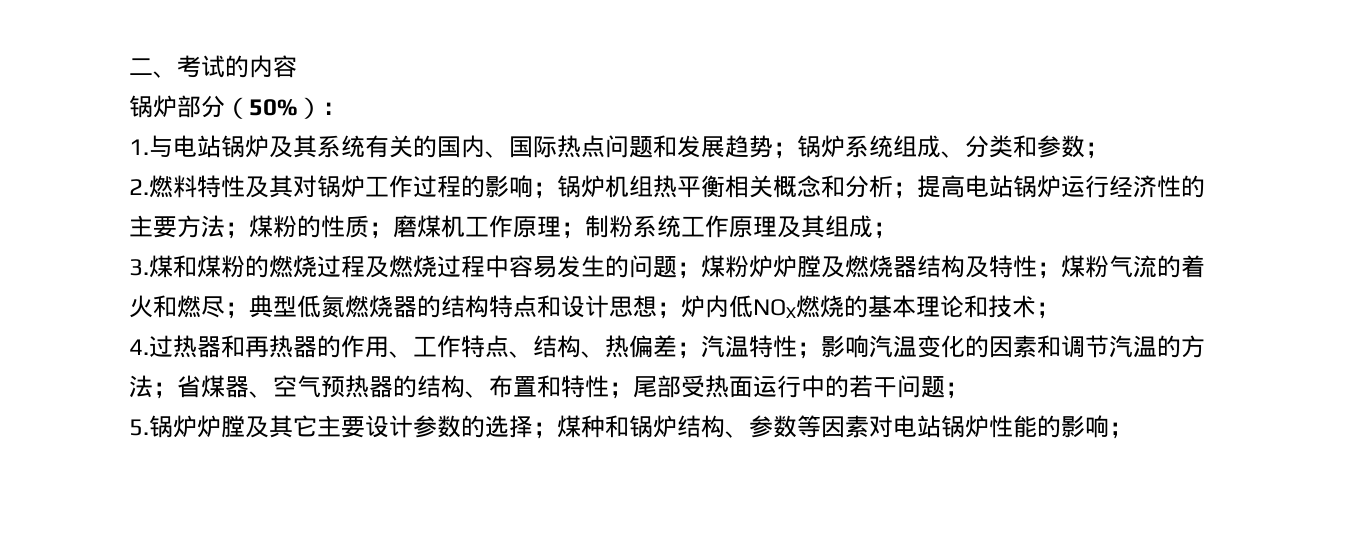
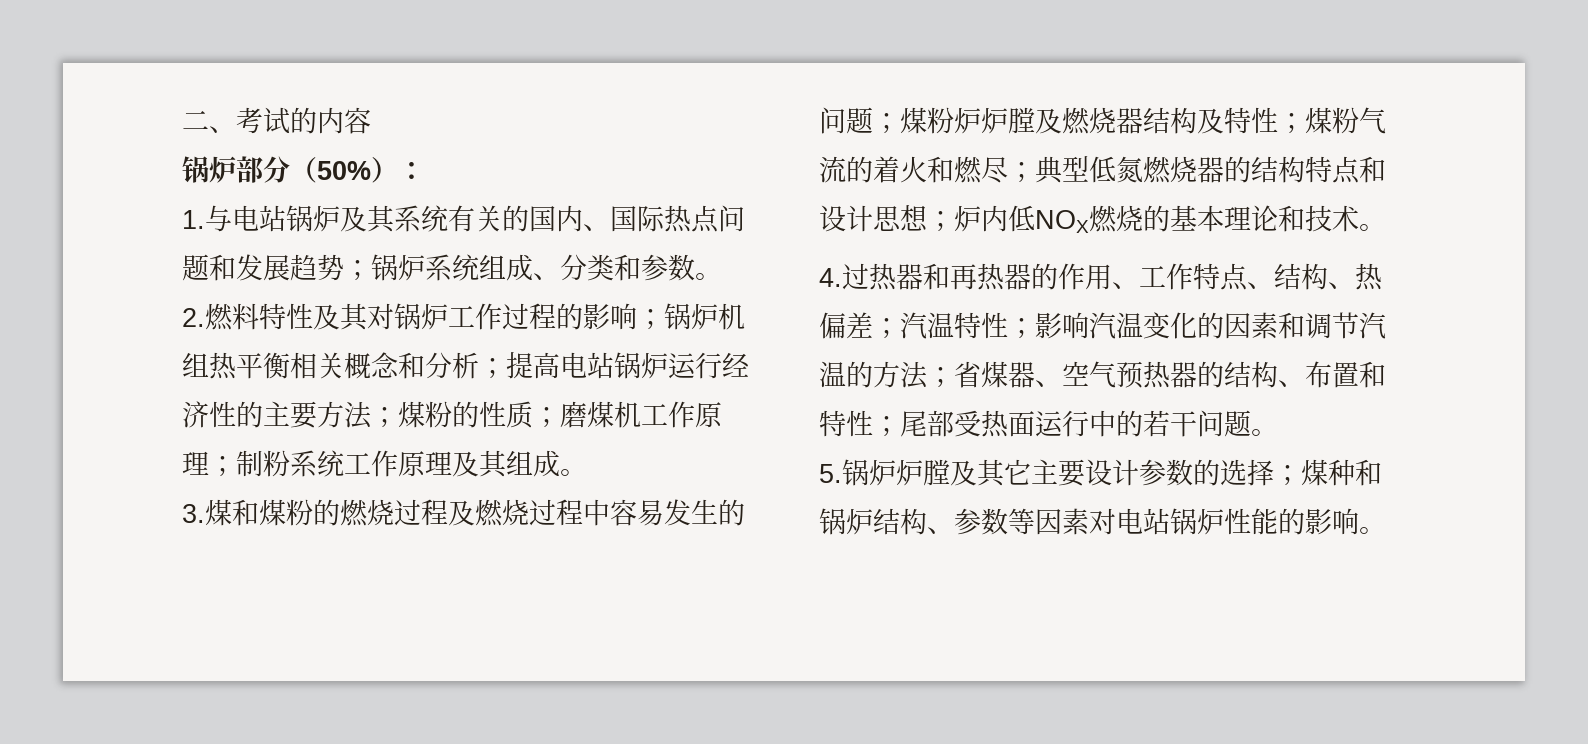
- 1.与电站锅炉及其系统有关的国内、国际热点问题和发展趋势；锅炉系统组成、分类和参数；
+ 1.与电站锅炉及其系统有关的国内、国际热点问题和发展趋势；锅炉系统组成、分类和参数。
- 2.燃料特性及其对锅炉工作过程的影响；锅炉机组热平衡相关概念和分析；提高电站锅炉运行经济性的主要方法；煤粉的性质；磨煤机工作原理；制粉系统工作原理及其组成；
+ 2.燃料特性及其对锅炉工作过程的影响；锅炉机组热平衡相关概念和分析；提高电站锅炉运行经济性的主要方法；煤粉的性质；磨煤机工作原理；制粉系统工作原理及其组成。
- 3.煤和煤粉的燃烧过程及燃烧过程中容易发生的问题；煤粉炉炉膛及燃烧器结构及特性；煤粉气流的着火和燃尽；典型低氮燃烧器的结构特点和设计思想；炉内低NOX燃烧的基本理论和技术；
+ 3.煤和煤粉的燃烧过程及燃烧过程中容易发生的问题；煤粉炉炉膛及燃烧器结构及特性；煤粉气流的着火和燃尽；典型低氮燃烧器的结构特点和设计思想；炉内低NOX燃烧的基本理论和技术。
- 4.过热器和再热器的作用、工作特点、结构、热偏差；汽温特性；影响汽温变化的因素和调节汽温的方法；省煤器、空气预热器的结构、布置和特性；尾部受热面运行中的若干问题；
+ 4.过热器和再热器的作用、工作特点、结构、热偏差；汽温特性；影响汽温变化的因素和调节汽温的方法；省煤器、空气预热器的结构、布置和特性；尾部受热面运行中的若干问题。
- 5.锅炉炉膛及其它主要设计参数的选择；煤种和锅炉结构、参数等因素对电站锅炉性能的影响；
+ 5.锅炉炉膛及其它主要设计参数的选择；煤种和锅炉结构、参数等因素对电站锅炉性能的影响。

